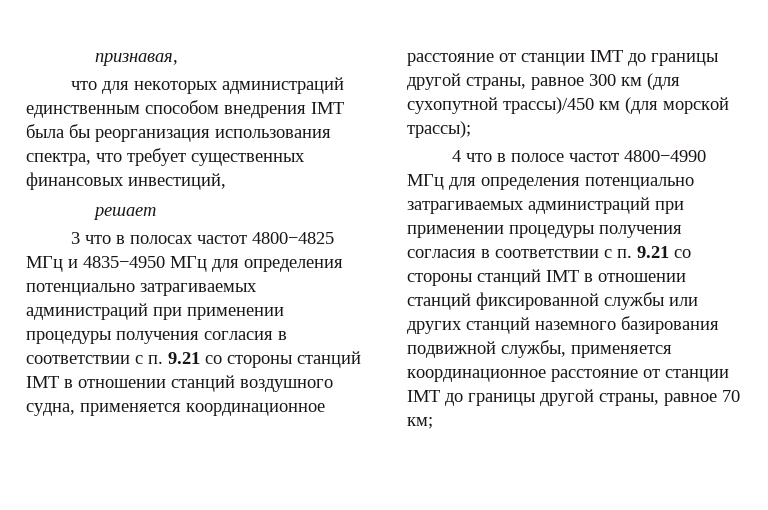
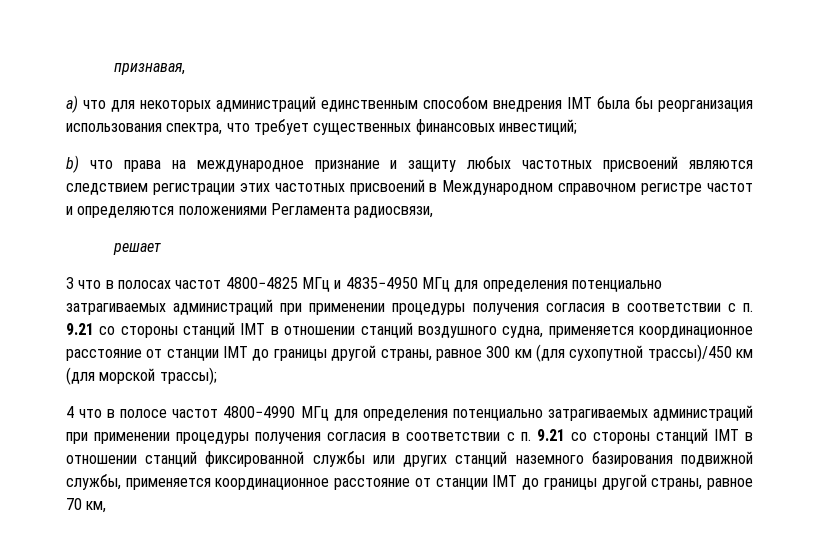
- что для некоторых администраций единственным способом внедрения IMT была бы реорганизация использования спектра, что требует существенных финансовых инвестиций,
+ а) что для некоторых администраций единственным способом внедрения IMT была бы реорганизация использования спектра, что требует существенных финансовых инвестиций;
+ b) что права на международное признание и защиту любых частотных присвоений являются следствием регистрации этих частотных присвоений в Международном справочном регистре частот и определяются положениями Регламента радиосвязи,
- 4 что в полосе частот 4800−4990 МГц для определения потенциально затрагиваемых администраций при применении процедуры получения согласия в соответствии с п. 9.21 со стороны станций IMT в отношении станций фиксированной службы или других станций наземного базирования подвижной службы, применяется координационное расстояние от станции IMT до границы другой страны, равное 70 км;
+ 4 что в полосе частот 4800−4990 МГц для определения потенциально затрагиваемых администраций при применении процедуры получения согласия в соответствии с п. 9.21 со стороны станций IMT в отношении станций фиксированной службы или других станций наземного базирования подвижной службы, применяется координационное расстояние от станции IMT до границы другой страны, равное 70 км,

